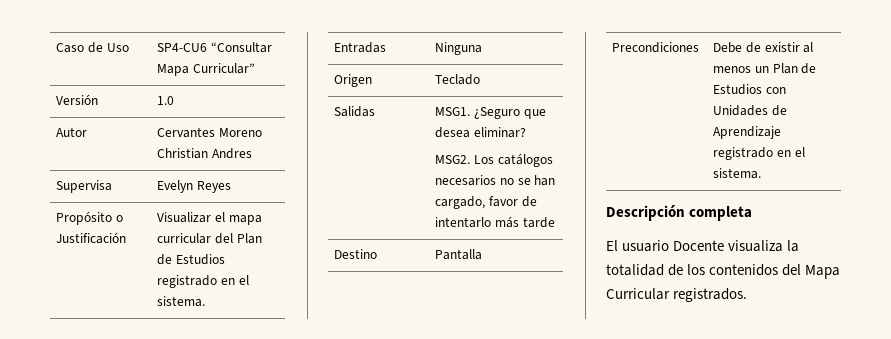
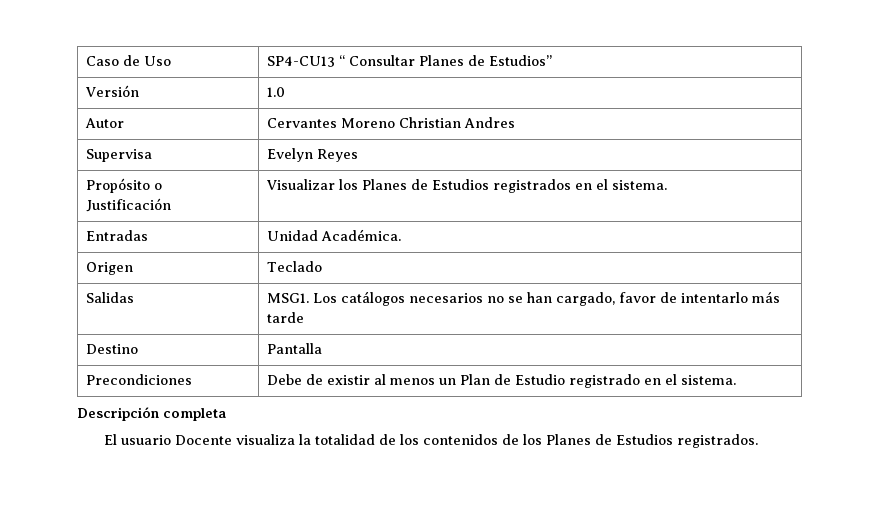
- Caso de Uso | SP4-CU6 “Consultar Mapa Curricular”
+ Caso de Uso | SP4-CU13 “ Consultar Planes de Estudios”
- Propósito o Justificación | Visualizar el mapa curricular del Plan de Estudios registrado en el sistema.
+ Propósito o Justificación | Visualizar los Planes de Estudios registrados en el sistema.
- Entradas | Ninguna
+ Entradas | Unidad Académica.
- Salidas | MSG1. ¿Seguro que desea eliminar?
- MSG2. Los catálogos necesarios no se han cargado, favor de intentarlo más tarde
+ Salidas | MSG1. Los catálogos necesarios no se han cargado, favor de intentarlo más tarde
- Precondiciones | Debe de existir al menos un Plan de Estudios con Unidades de Aprendizaje registrado en el sistema.
+ Precondiciones | Debe de existir al menos un Plan de Estudio registrado en el sistema.
- El usuario Docente visualiza la totalidad de los contenidos del Mapa Curricular registrados.
+ El usuario Docente visualiza la totalidad de los contenidos de los Planes de Estudios registrados.

